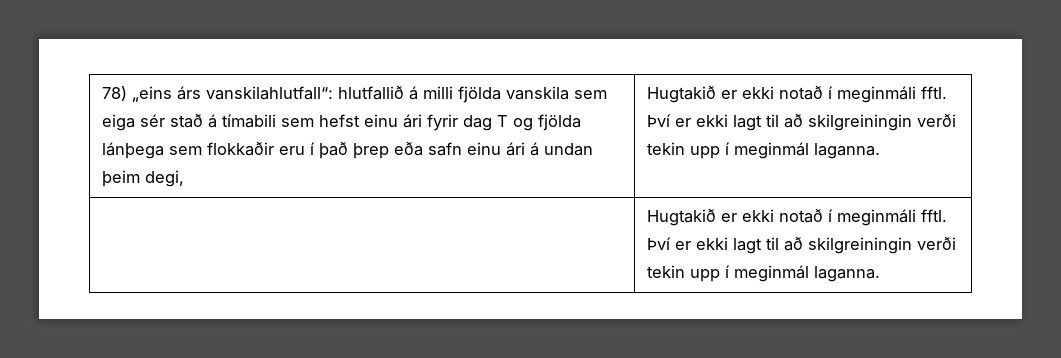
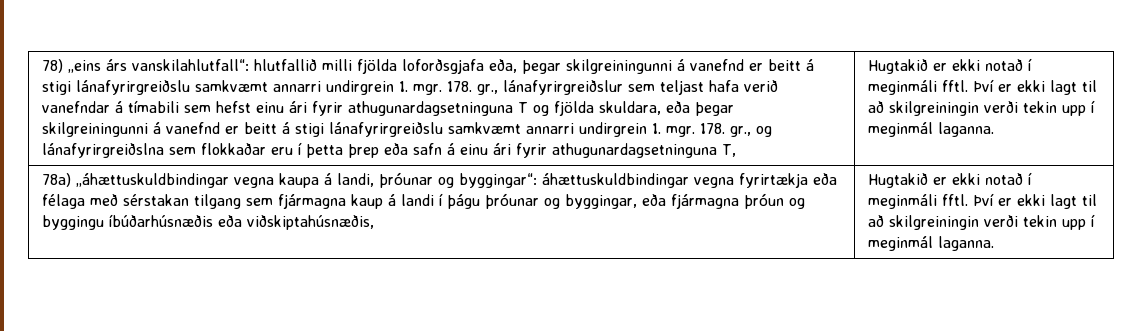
- 78) „eins árs vanskilahlutfall“: hlutfallið á milli fjölda vanskila sem eiga sér stað á tímabili sem hefst einu ári fyrir dag T og fjölda lánþega sem flokkaðir eru í það þrep eða safn einu ári á undan þeim degi,
+ 78) „eins árs vanskilahlutfall“: hlutfallið milli fjölda loforðsgjafa eða, þegar skilgreiningunni á vanefnd er beitt á stigi lánafyrirgreiðslu samkvæmt annarri undirgrein 1. mgr. 178. gr., lánafyrirgreiðslur sem teljast hafa verið vanefndar á tímabili sem hefst einu ári fyrir athugunardagsetninguna T og fjölda skuldara, eða þegar skilgreiningunni á vanefnd er beitt á stigi lánafyrirgreiðslu samkvæmt annarri undirgrein 1. mgr. 178. gr., og lánafyrirgreiðslna sem flokkaðar eru í þetta þrep eða safn á einu ári fyrir athugunardagsetninguna T,
+ 78a) „áhættuskuldbindingar vegna kaupa á landi, þróunar og byggingar“: áhættuskuldbindingar vegna fyrirtækja eða félaga með sérstakan tilgang sem fjármagna kaup á landi í þágu þróunar og byggingar, eða fjármagna þróun og byggingu íbúðarhúsnæðis eða viðskiptahúsnæðis,

